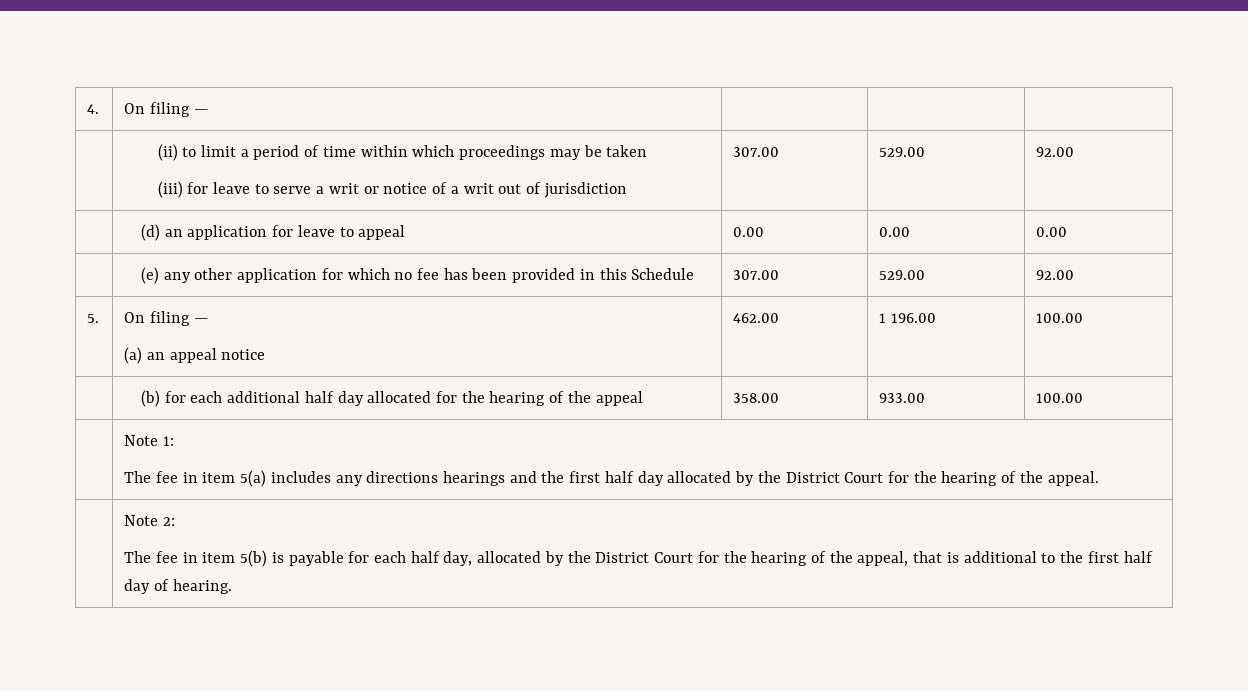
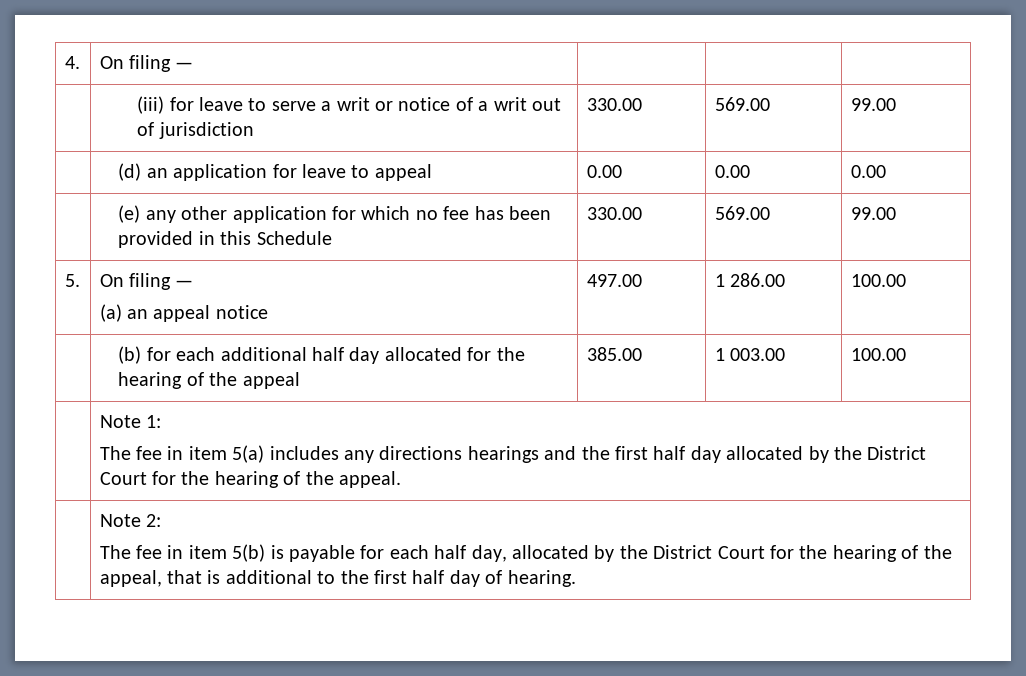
- | (ii) to limit a period of time within which proceedings may be taken
- (iii) for leave to serve a writ or notice of a writ out of jurisdiction | 307.00 | 529.00 | 92.00
+ | (iii) for leave to serve a writ or notice of a writ out of jurisdiction | 330.00 | 569.00 | 99.00
- | (e) any other application for which no fee has been provided in this Schedule | 307.00 | 529.00 | 92.00
+ | (e) any other application for which no fee has been provided in this Schedule | 330.00 | 569.00 | 99.00
  5. | On filing —
- (a) an appeal notice | 462.00 | 1 196.00 | 100.00
+ (a) an appeal notice | 497.00 | 1 286.00 | 100.00
- | (b) for each additional half day allocated for the hearing of the appeal | 358.00 | 933.00 | 100.00
+ | (b) for each additional half day allocated for the hearing of the appeal | 385.00 | 1 003.00 | 100.00

